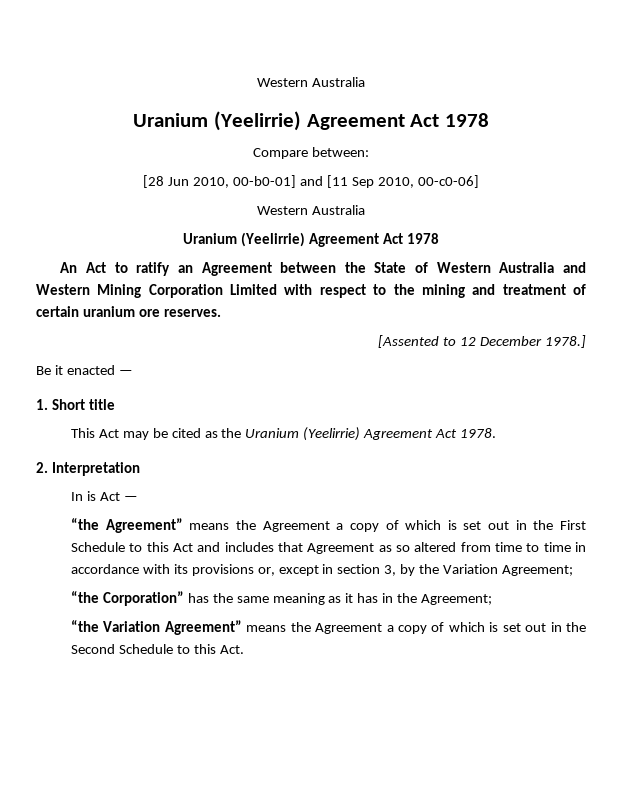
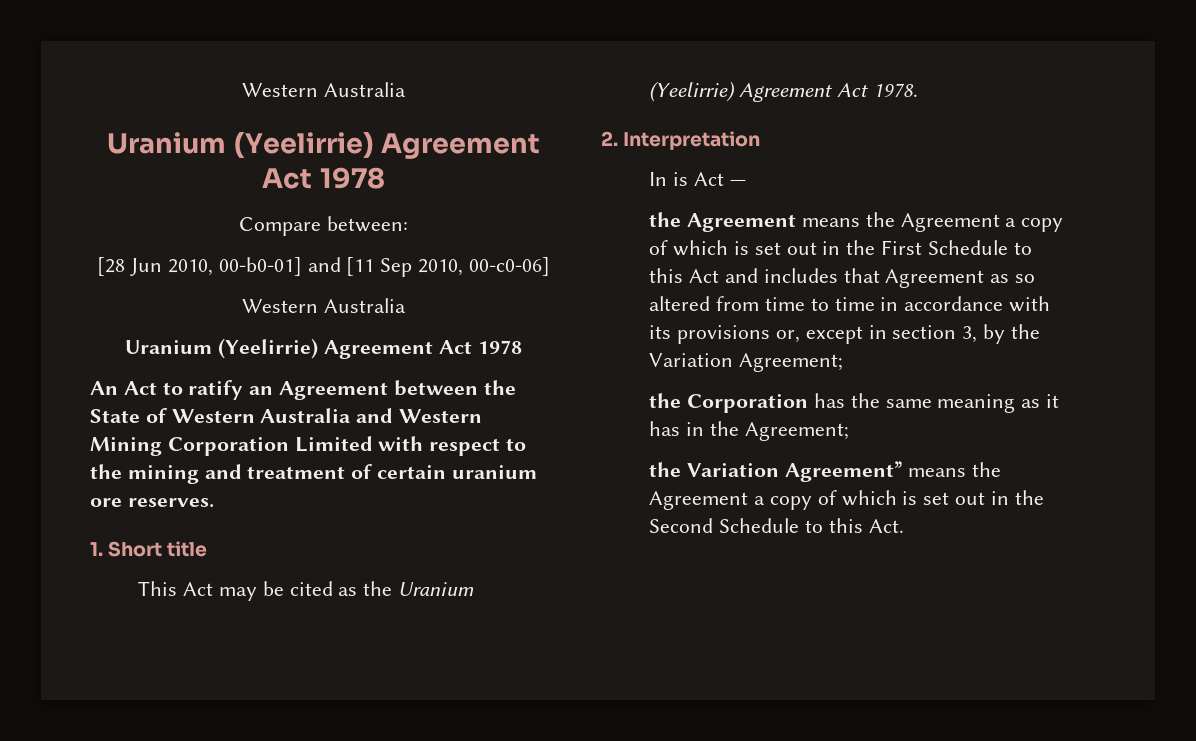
- [Assented to 12 December 1978.]
- Be it enacted —
- “the Agreement” means the Agreement a copy of which is set out in the First Schedule to this Act and includes that Agreement as so altered from time to time in accordance with its provisions or, except in section 3, by the Variation Agreement;
+ the Agreement means the Agreement a copy of which is set out in the First Schedule to this Act and includes that Agreement as so altered from time to time in accordance with its provisions or, except in section 3, by the Variation Agreement;
- “the Corporation” has the same meaning as it has in the Agreement;
+ the Corporation has the same meaning as it has in the Agreement;
- “the Variation Agreement” means the Agreement a copy of which is set out in the Second Schedule to this Act.
+ the Variation Agreement” means the Agreement a copy of which is set out in the Second Schedule to this Act.

